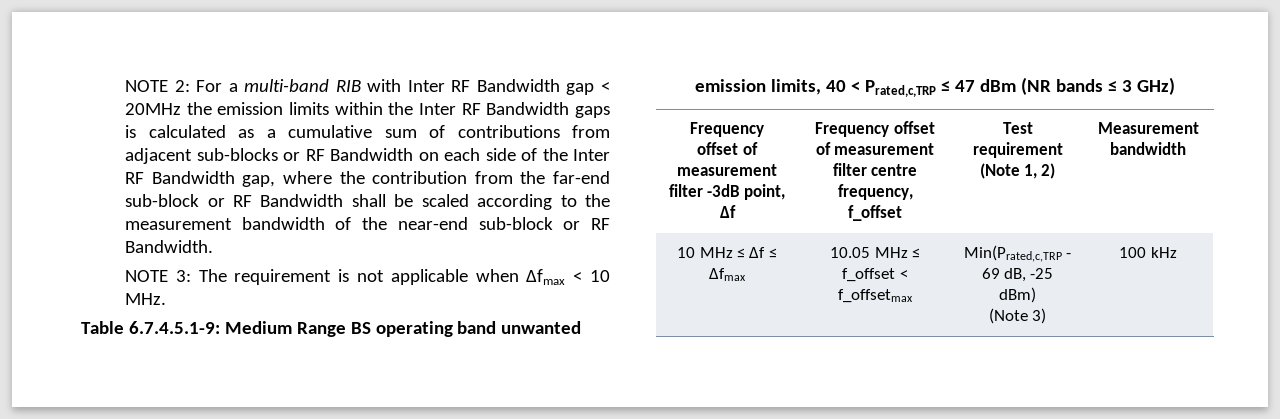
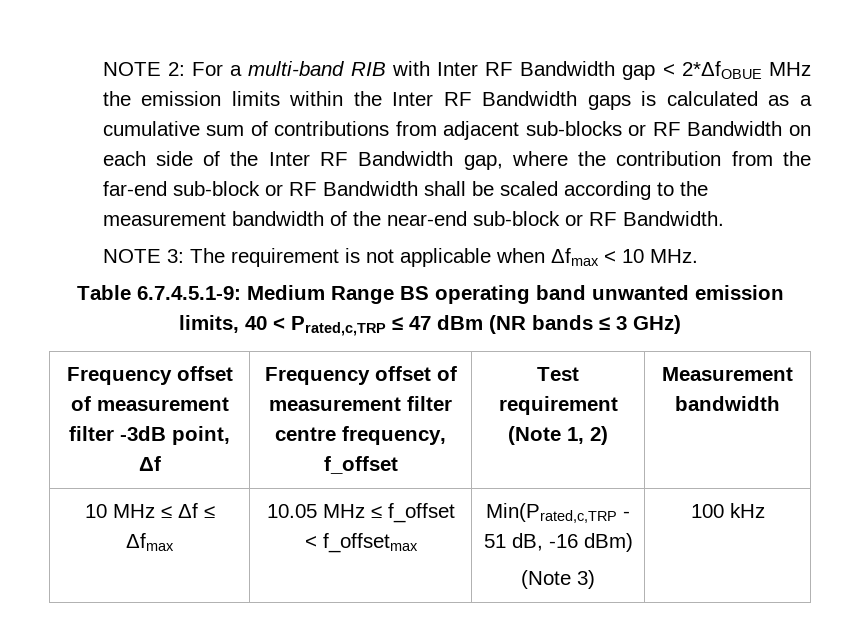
- For a multi-band RIB with Inter RF Bandwidth gap < 20MHz the emission limits within the Inter RF Bandwidth gaps is calculated as a cumulative sum of contributions from adjacent sub-blocks or RF Bandwidth on each side of the Inter RF Bandwidth gap, where the contribution from the far-end sub-block or RF Bandwidth shall be scaled according to the measurement bandwidth of the near-end sub-block or RF Bandwidth.
+ For a multi-band RIB with Inter RF Bandwidth gap < 2*ΔfOBUE MHz the emission limits within the Inter RF Bandwidth gaps is calculated as a cumulative sum of contributions from adjacent sub-blocks or RF Bandwidth on each side of the Inter RF Bandwidth gap, where the contribution from the far-end sub-block or RF Bandwidth shall be scaled according to the measurement bandwidth of the near-end sub-block or RF Bandwidth.
- 10 MHz ≤ Δf ≤ Δfmax | 10.05 MHz ≤ f_offset < f_offsetmax | Min(Prated,c,TRP - 69 dB, -25 dBm)
+ 10 MHz ≤ Δf ≤ Δfmax | 10.05 MHz ≤ f_offset < f_offsetmax | Min(Prated,c,TRP - 51 dB, -16 dBm)

